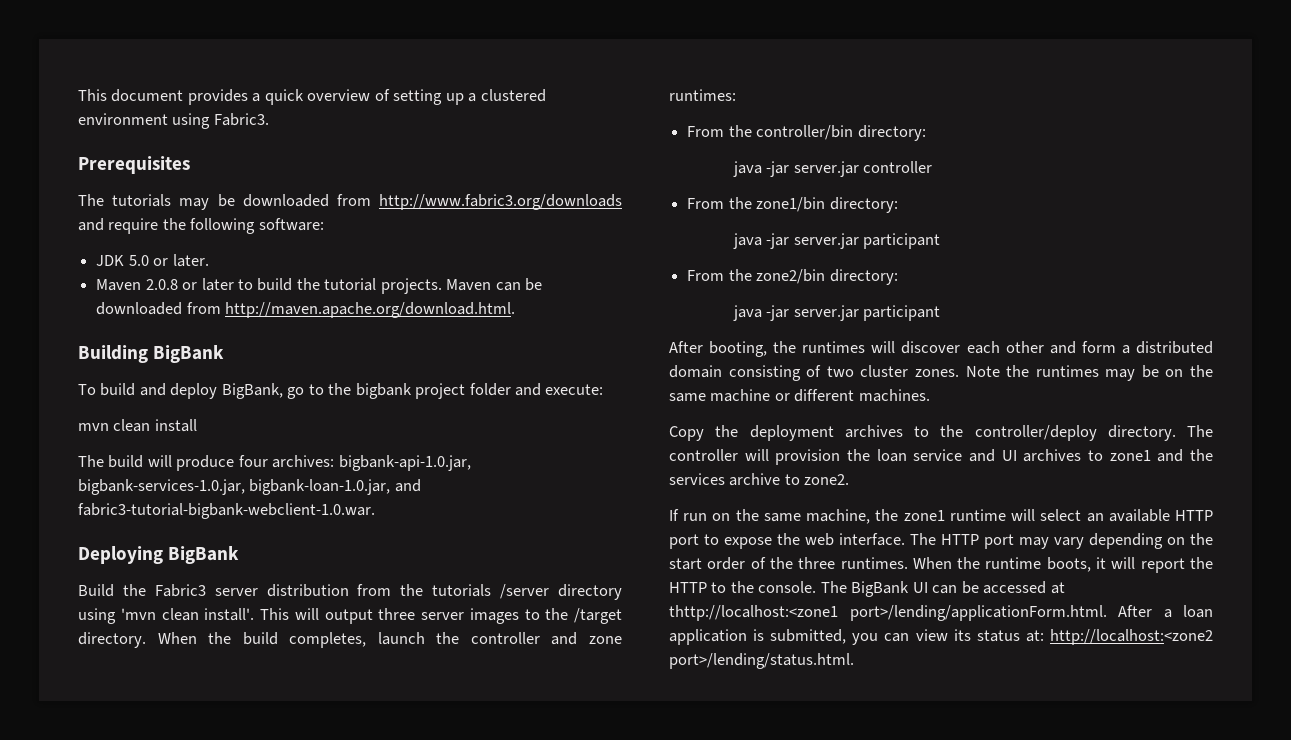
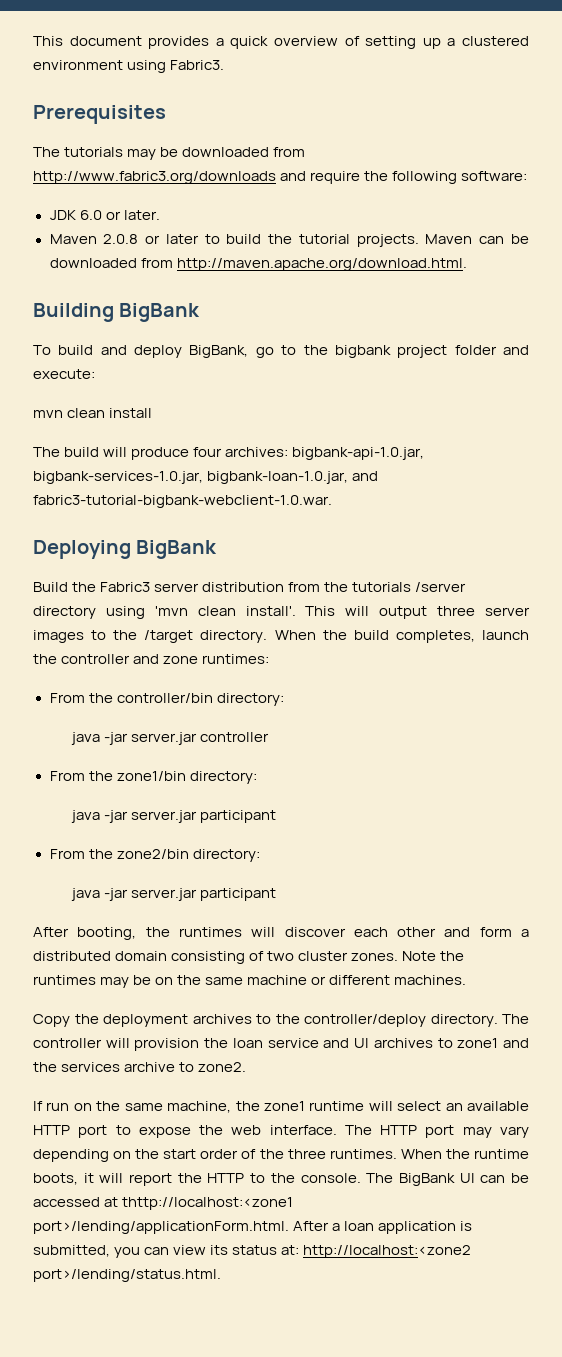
- JDK 5.0 or later.
+ JDK 6.0 or later.

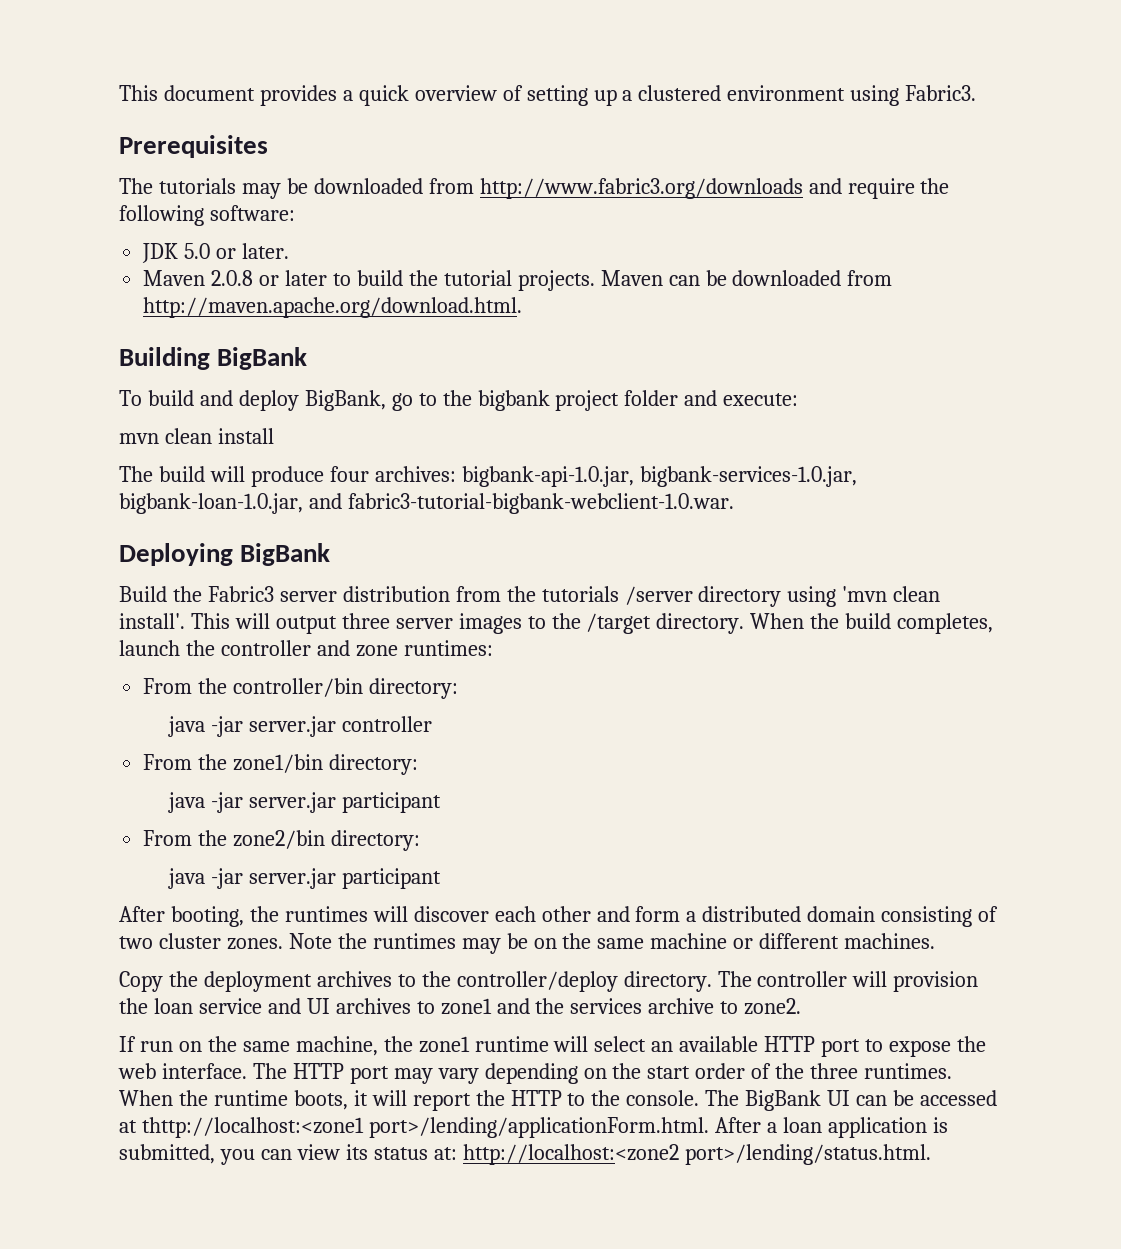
- JDK 6.0 or later.
+ JDK 5.0 or later.

